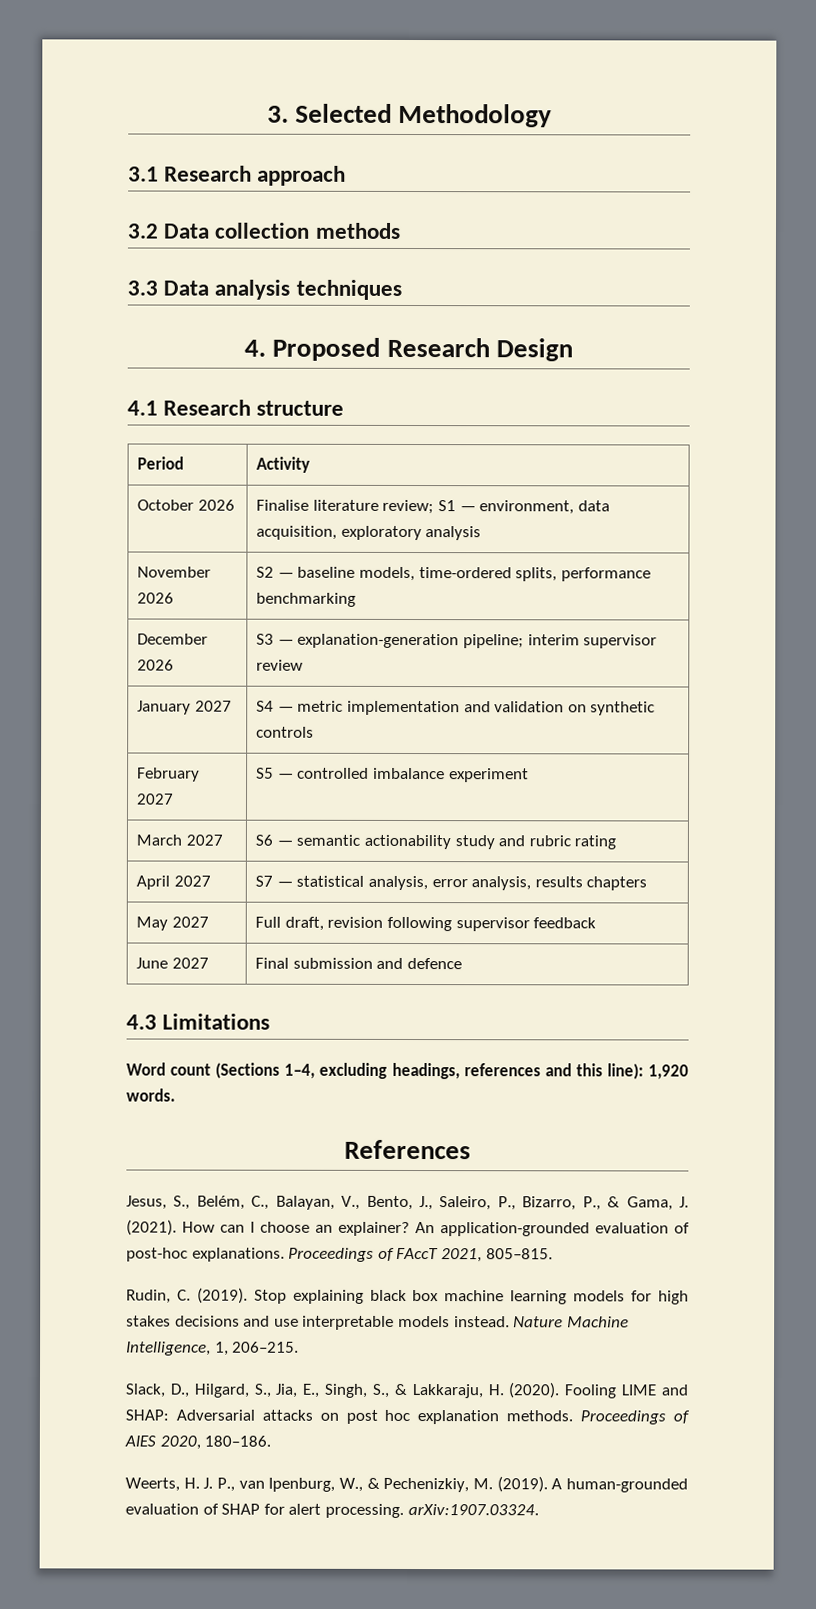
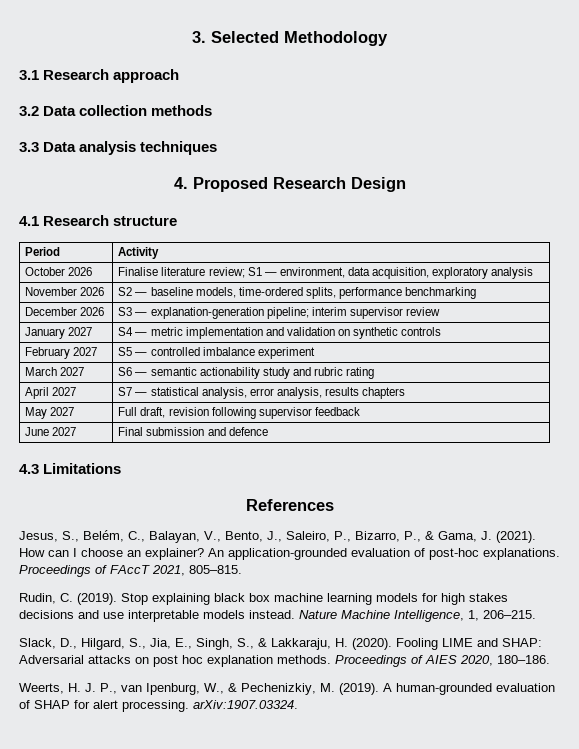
- Word count (Sections 1–4, excluding headings, references and this line): 1,920 words.

